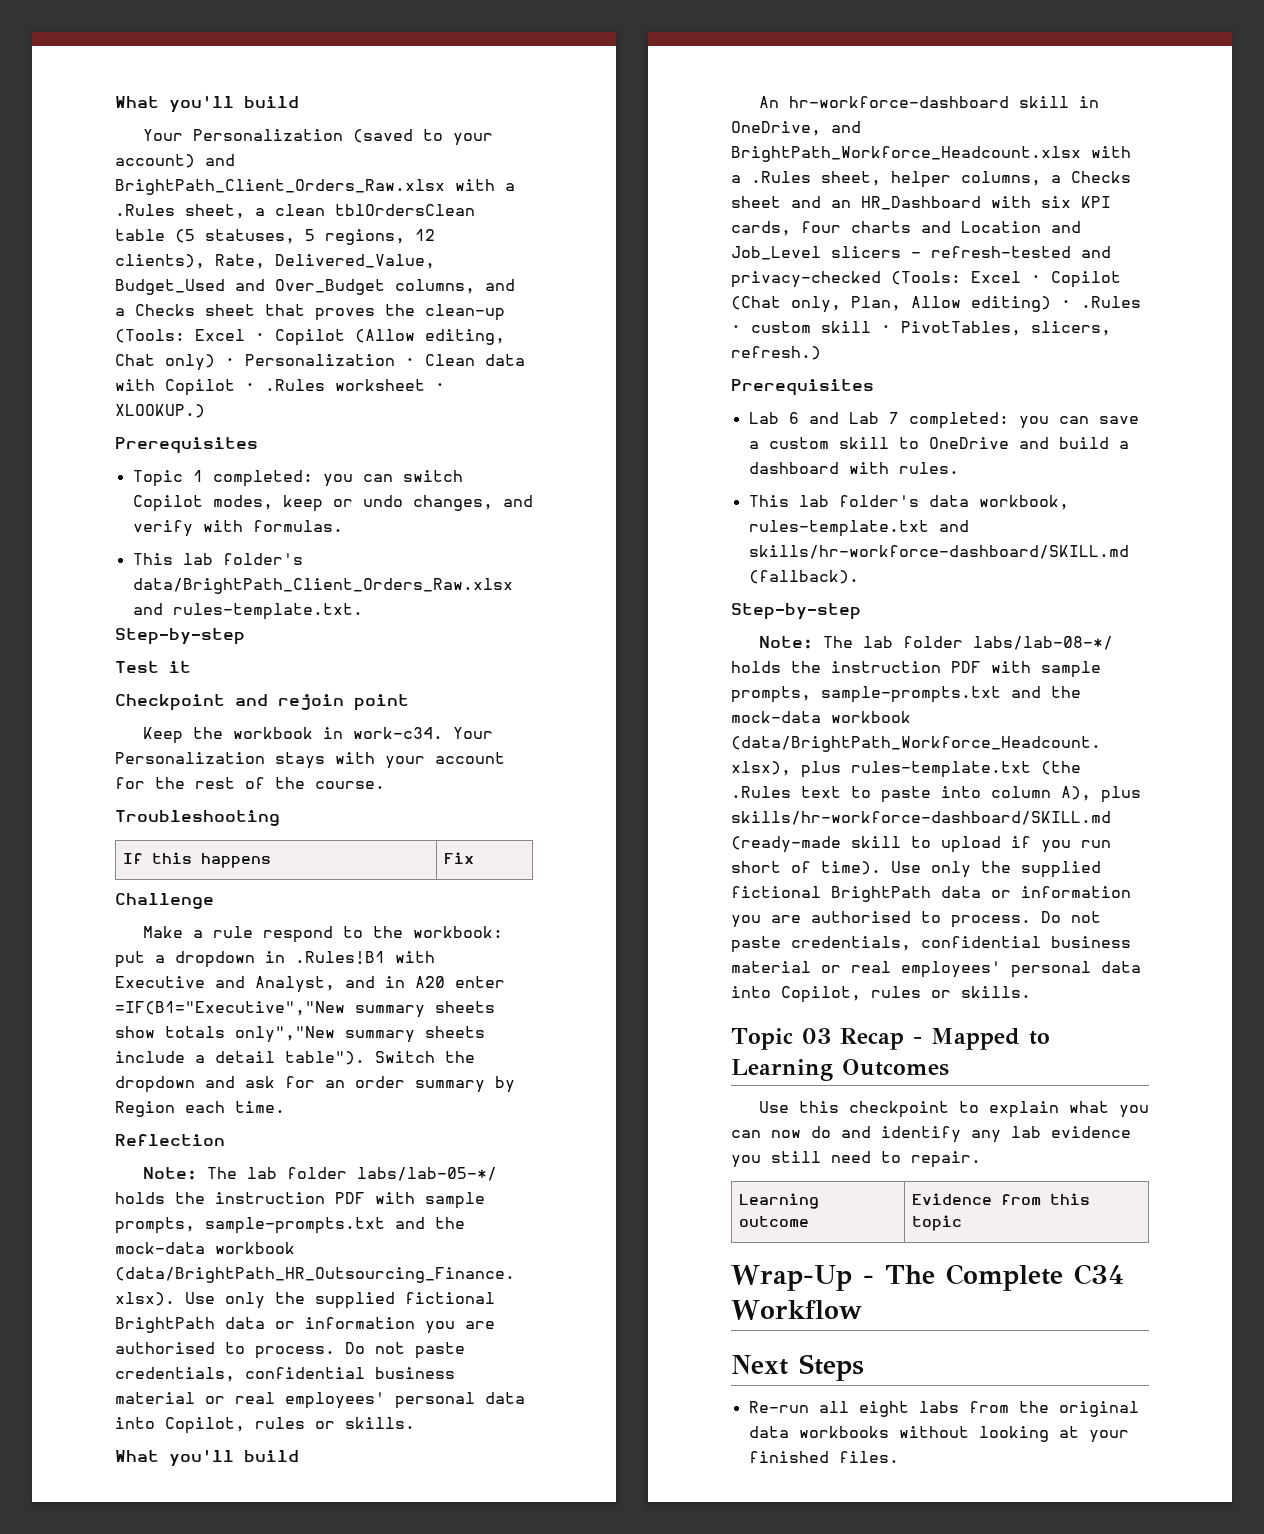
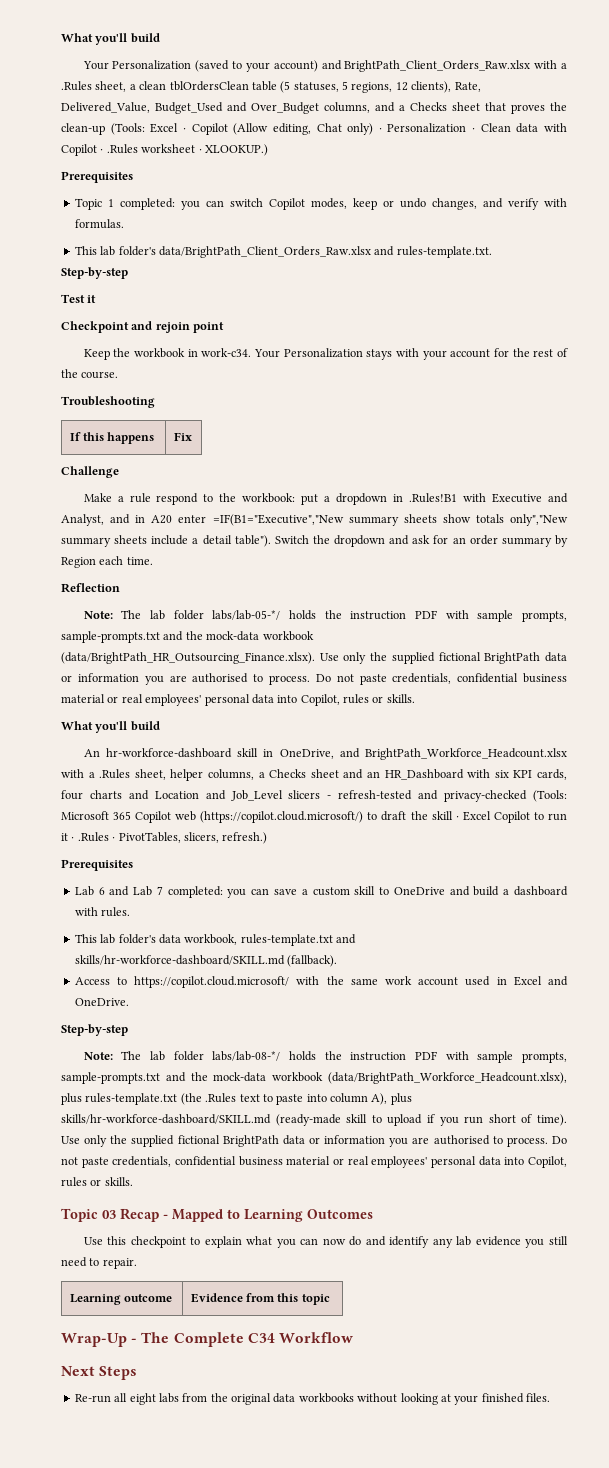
- An hr-workforce-dashboard skill in OneDrive, and BrightPath_Workforce_Headcount.xlsx with a .Rules sheet, helper columns, a Checks sheet and an HR_Dashboard with six KPI cards, four charts and Location and Job_Level slicers - refresh-tested and privacy-checked (Tools: Excel · Copilot (Chat only, Plan, Allow editing) · .Rules · custom skill · PivotTables, slicers, refresh.)
+ An hr-workforce-dashboard skill in OneDrive, and BrightPath_Workforce_Headcount.xlsx with a .Rules sheet, helper columns, a Checks sheet and an HR_Dashboard with six KPI cards, four charts and Location and Job_Level slicers - refresh-tested and privacy-checked (Tools: Microsoft 365 Copilot web (https://copilot.cloud.microsoft/) to draft the skill · Excel Copilot to run it · .Rules · PivotTables, slicers, refresh.)
+ Access to https://copilot.cloud.microsoft/ with the same work account used in Excel and OneDrive.

